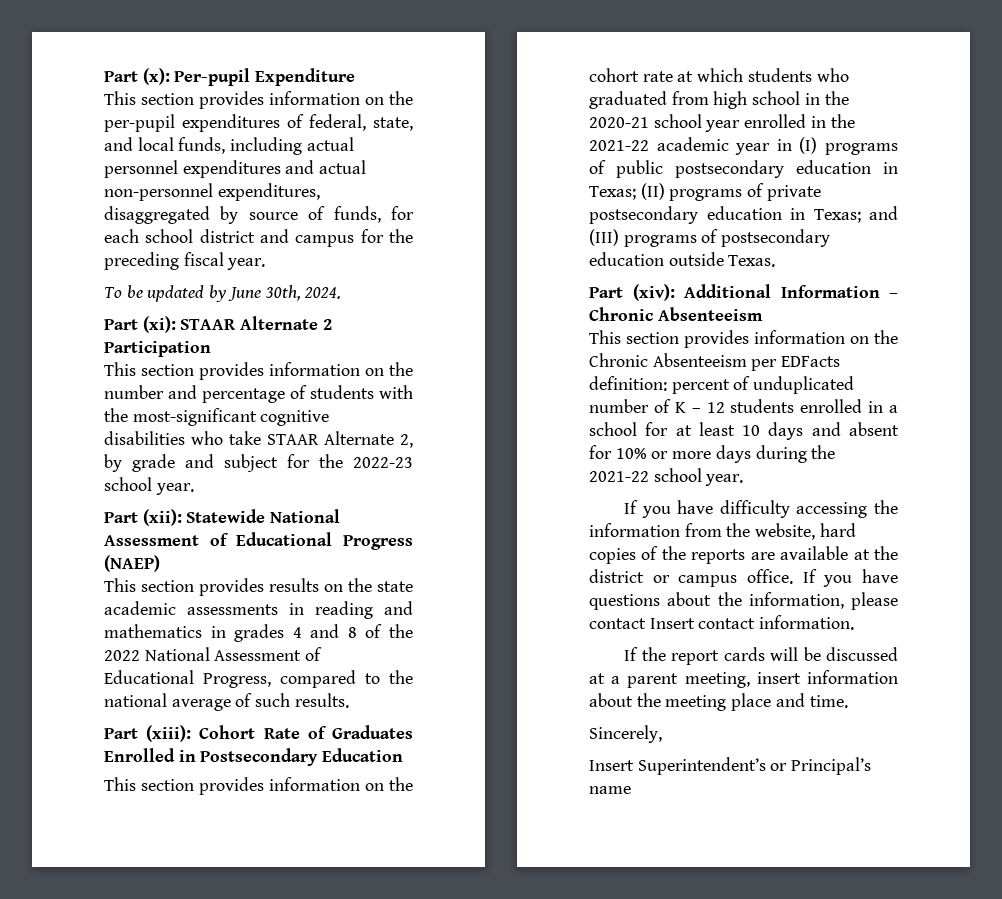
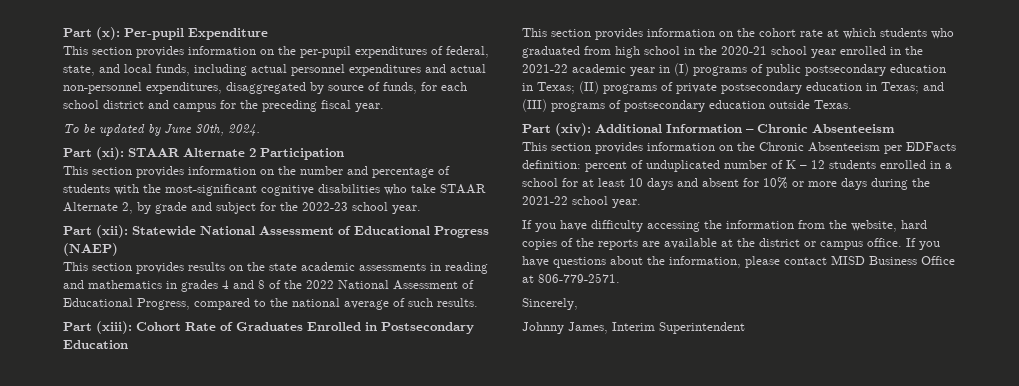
- If you have questions about the information, please contact Insert contact information.
- If the report cards will be discussed at a parent meeting, insert information about the meeting place and time.
+ If you have questions about the information, please contact MISD Business Office at 806-779-2571.
  Sincerely,
- Insert Superintendent’s or Principal’s name
+ Johnny James, Interim Superintendent

